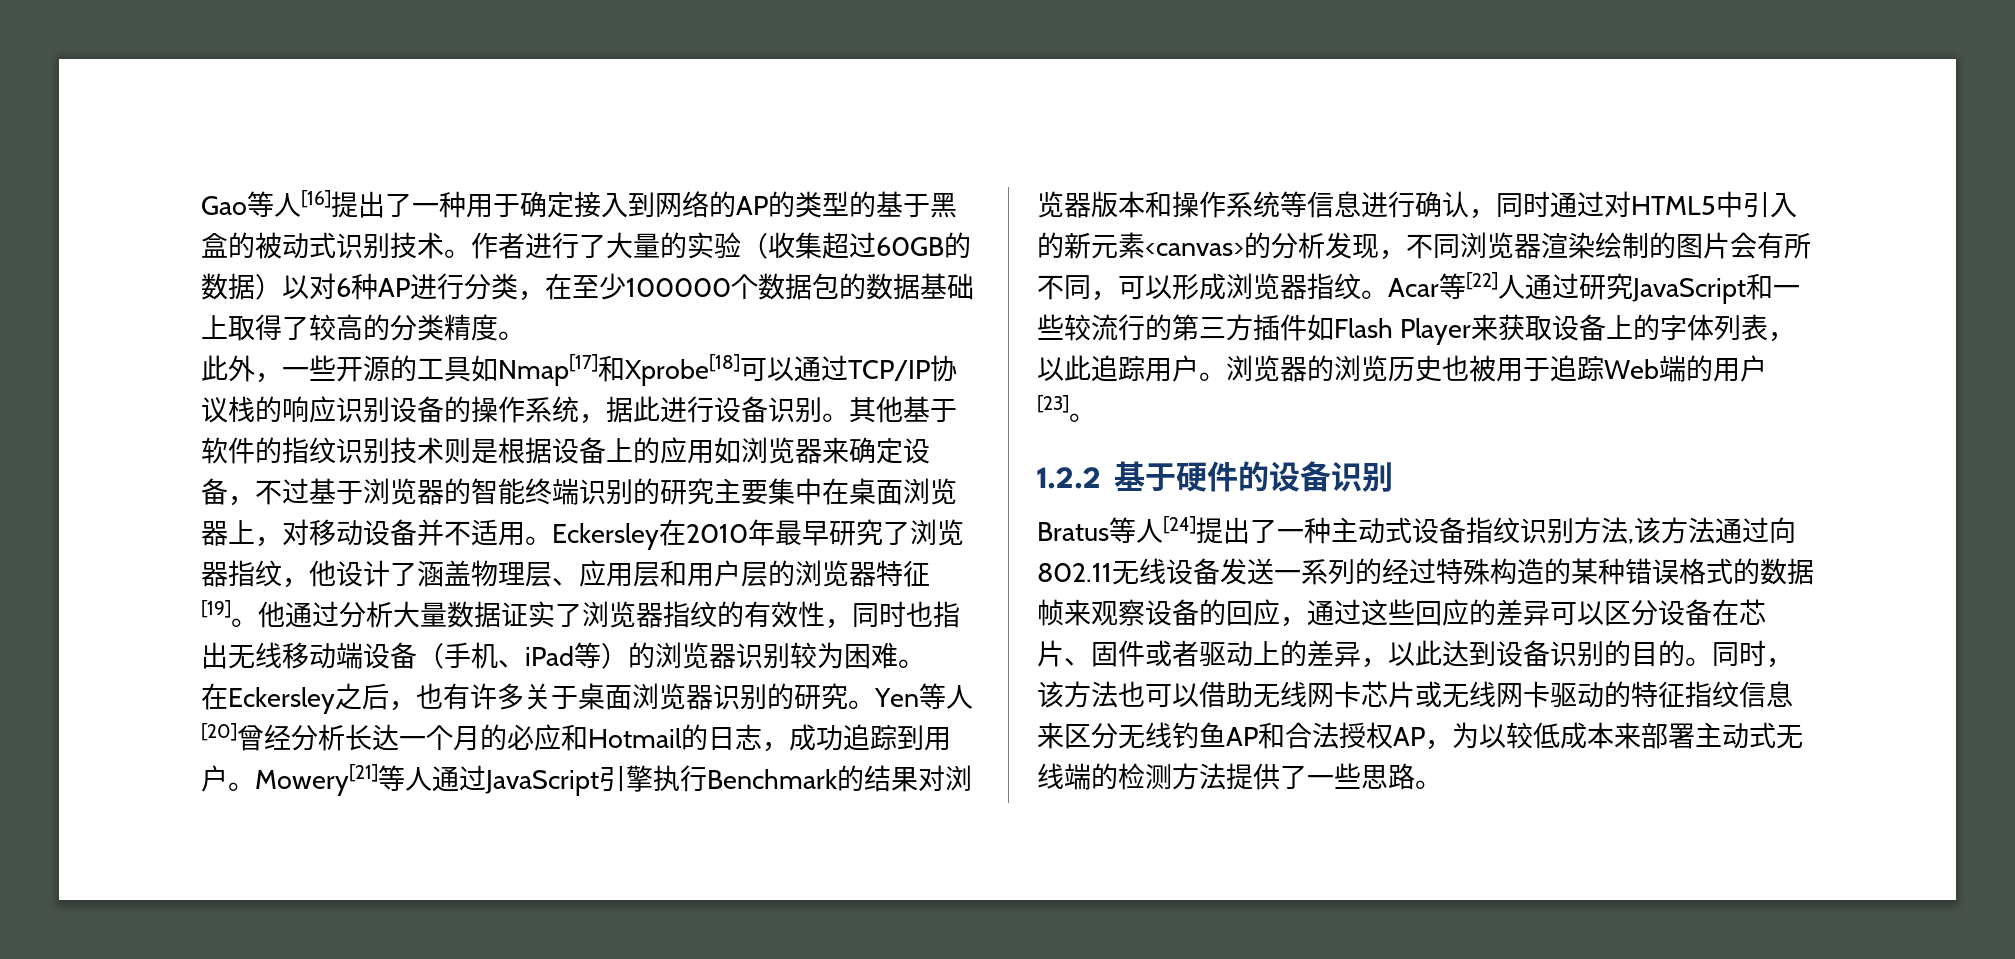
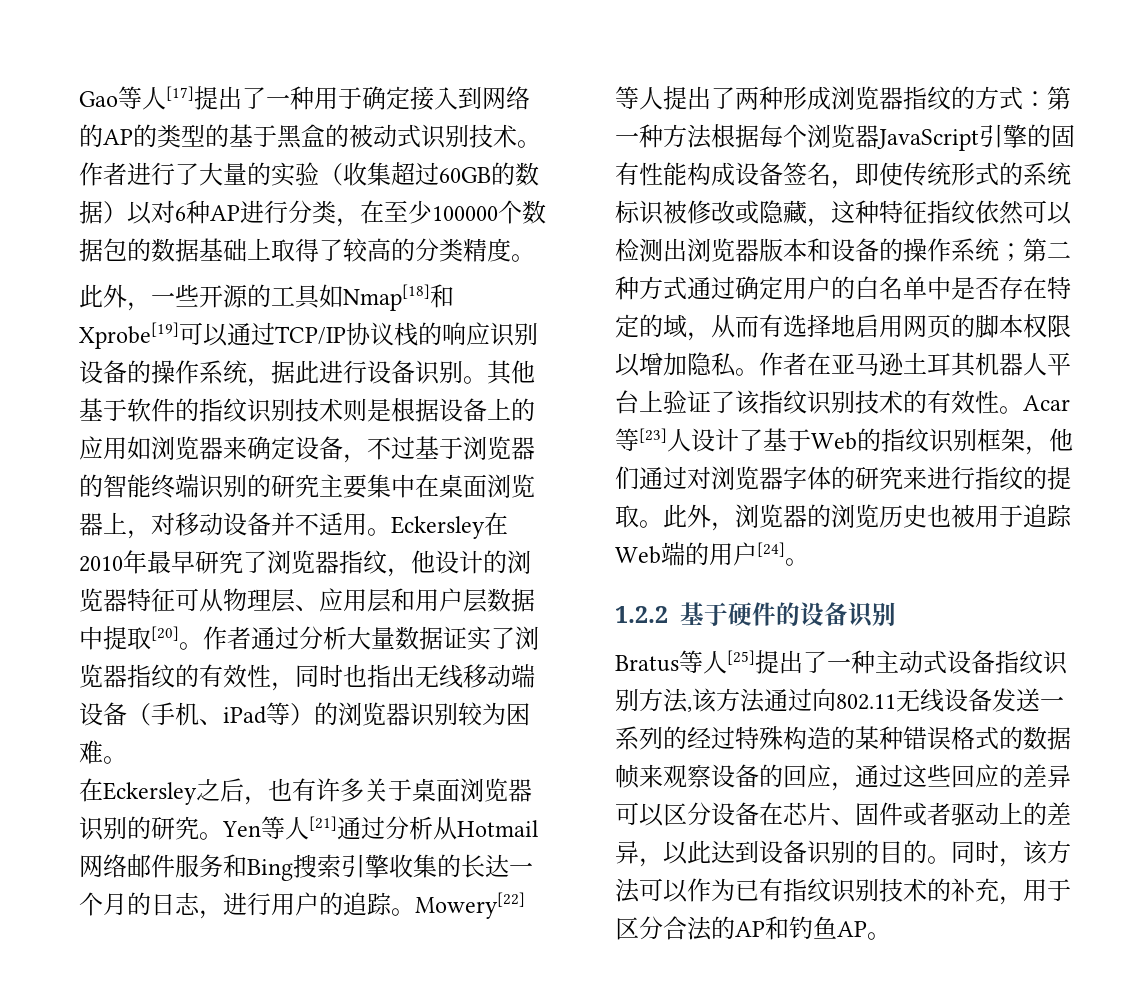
- Gao等人[16]提出了一种用于确定接入到网络的AP的类型的基于黑盒的被动式识别技术。
+ Gao等人[17]提出了一种用于确定接入到网络的AP的类型的基于黑盒的被动式识别技术。
- 此外，一些开源的工具如Nmap[17]和Xprobe[18]可以通过TCP/IP协议栈的响应识别设备的操作系统，据此进行设备识别。
+ 此外，一些开源的工具如Nmap[18]和Xprobe[19]可以通过TCP/IP协议栈的响应识别设备的操作系统，据此进行设备识别。
- Eckersley在2010年最早研究了浏览器指纹，他设计了涵盖物理层、应用层和用户层的浏览器特征[19]。他通过分析大量数据证实了浏览器指纹的有效性，同时也指出无线移动端设备（手机、iPad等）的浏览器识别较为困难。
+ Eckersley在2010年最早研究了浏览器指纹，他设计的浏览器特征可从物理层、应用层和用户层数据中提取[20]。作者通过分析大量数据证实了浏览器指纹的有效性，同时也指出无线移动端设备（手机、iPad等）的浏览器识别较为困难。
- Yen等人[20]曾经分析长达一个月的必应和Hotmail的日志，成功追踪到用户。Mowery[21]等人通过JavaScript引擎执行Benchmark的结果对浏览器版本和操作系统等信息进行确认，同时通过对HTML5中引入的新元素<canvas>的分析发现，不同浏览器渲染绘制的图片会有所不同，可以形成浏览器指纹。Acar等[22]人通过研究JavaScript和一些较流行的第三方插件如Flash Player来获取设备上的字体列表，以此追踪用户。浏览器的浏览历史也被用于追踪Web端的用户[23]。
+ Yen等人[21]通过分析从Hotmail网络邮件服务和Bing搜索引擎收集的长达一个月的日志，进行用户的追踪。Mowery[22]等人提出了两种形成浏览器指纹的方式：第一种方法根据每个浏览器JavaScript引擎的固有性能构成设备签名，即使传统形式的系统标识被修改或隐藏，这种特征指纹依然可以检测出浏览器版本和设备的操作系统；第二种方式通过确定用户的白名单中是否存在特定的域，从而有选择地启用网页的脚本权限以增加隐私。作者在亚马逊土耳其机器人平台上验证了该指纹识别技术的有效性。Acar等[23]人设计了基于Web的指纹识别框架，他们通过对浏览器字体的研究来进行指纹的提取。此外，浏览器的浏览历史也被用于追踪Web端的用户[24]。
- Bratus等人[24]提出了一种主动式设备指纹识别方法,该方法通过向802.11无线设备发送一系列的经过特殊构造的某种错误格式的数据帧来观察设备的回应，通过这些回应的差异可以区分设备在芯片、固件或者驱动上的差异，以此达到设备识别的目的。
+ Bratus等人[25]提出了一种主动式设备指纹识别方法,该方法通过向802.11无线设备发送一系列的经过特殊构造的某种错误格式的数据帧来观察设备的回应，通过这些回应的差异可以区分设备在芯片、固件或者驱动上的差异，以此达到设备识别的目的。
- 同时，该方法也可以借助无线网卡芯片或无线网卡驱动的特征指纹信息来区分无线钓鱼AP和合法授权AP，为以较低成本来部署主动式无线端的检测方法提供了一些思路。
+ 同时，该方法可以作为已有指纹识别技术的补充，用于区分合法的AP和钓鱼AP。

